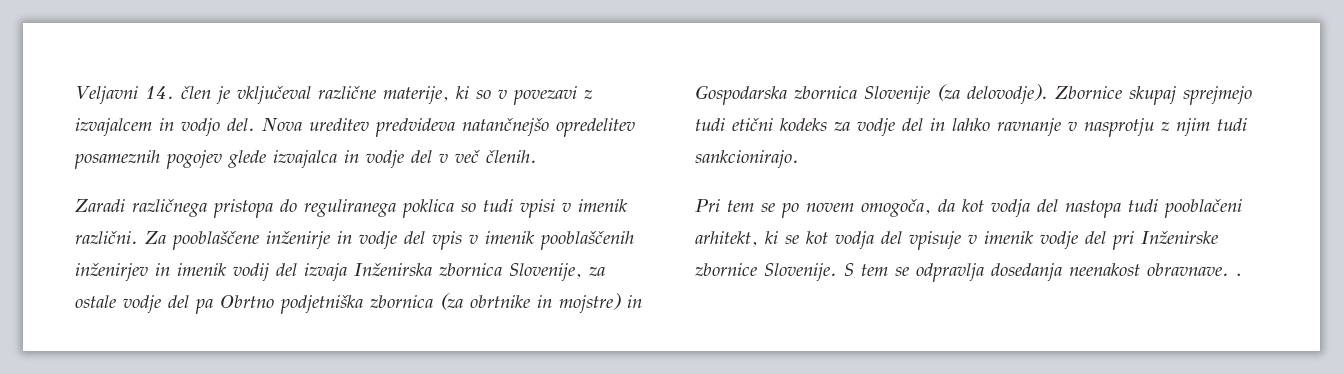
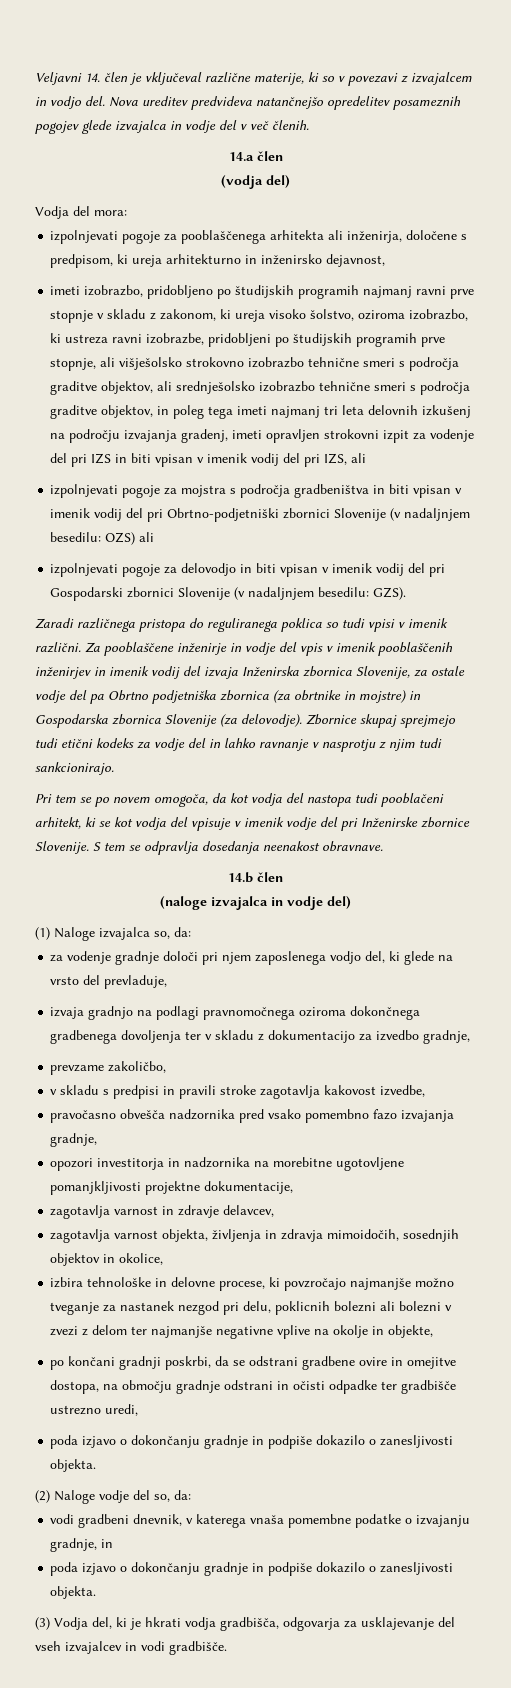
+ 14.a člen
+ (vodja del)
+ Vodja del mora:
+ izpolnjevati pogoje za pooblaščenega arhitekta ali inženirja, določene s predpisom, ki ureja arhitekturno in inženirsko dejavnost,
+ imeti izobrazbo, pridobljeno po študijskih programih najmanj ravni prve stopnje v skladu z zakonom, ki ureja visoko šolstvo, oziroma izobrazbo, ki ustreza ravni izobrazbe, pridobljeni po študijskih programih prve stopnje, ali višješolsko strokovno izobrazbo tehnične smeri s področja graditve objektov, ali srednješolsko izobrazbo tehnične smeri s področja graditve objektov, in poleg tega imeti najmanj tri leta delovnih izkušenj na področju izvajanja gradenj, imeti opravljen strokovni izpit za vodenje del pri IZS in biti vpisan v imenik vodij del pri IZS, ali
+ izpolnjevati pogoje za mojstra s področja gradbeništva in biti vpisan v imenik vodij del pri Obrtno-podjetniški zbornici Slovenije (v nadaljnjem besedilu: OZS) ali
+ izpolnjevati pogoje za delovodjo in biti vpisan v imenik vodij del pri Gospodarski zbornici Slovenije (v nadaljnjem besedilu: GZS).
- S tem se odpravlja dosedanja neenakost obravnave. .
+ S tem se odpravlja dosedanja neenakost obravnave.
+ 14.b člen
+ (naloge izvajalca in vodje del)
+ (1) Naloge izvajalca so, da:
+ za vodenje gradnje določi pri njem zaposlenega vodjo del, ki glede na vrsto del prevladuje,
+ izvaja gradnjo na podlagi pravnomočnega oziroma dokončnega gradbenega dovoljenja ter v skladu z dokumentacijo za izvedbo gradnje,
+ prevzame zakoličbo,
+ v skladu s predpisi in pravili stroke zagotavlja kakovost izvedbe,
+ pravočasno obvešča nadzornika pred vsako pomembno fazo izvajanja gradnje,
+ opozori investitorja in nadzornika na morebitne ugotovljene pomanjkljivosti projektne dokumentacije,
+ zagotavlja varnost in zdravje delavcev,
+ zagotavlja varnost objekta, življenja in zdravja mimoidočih, sosednjih objektov in okolice,
+ izbira tehnološke in delovne procese, ki povzročajo najmanjše možno tveganje za nastanek nezgod pri delu, poklicnih bolezni ali bolezni v zvezi z delom ter najmanjše negativne vplive na okolje in objekte,
+ po končani gradnji poskrbi, da se odstrani gradbene ovire in omejitve dostopa, na območju gradnje odstrani in očisti odpadke ter gradbišče ustrezno uredi,
+ poda izjavo o dokončanju gradnje in podpiše dokazilo o zanesljivosti objekta.
+ (2) Naloge vodje del so, da:
+ vodi gradbeni dnevnik, v katerega vnaša pomembne podatke o izvajanju gradnje, in
+ poda izjavo o dokončanju gradnje in podpiše dokazilo o zanesljivosti objekta.
+ (3) Vodja del, ki je hkrati vodja gradbišča, odgovarja za usklajevanje del vseh izvajalcev in vodi gradbišče.

